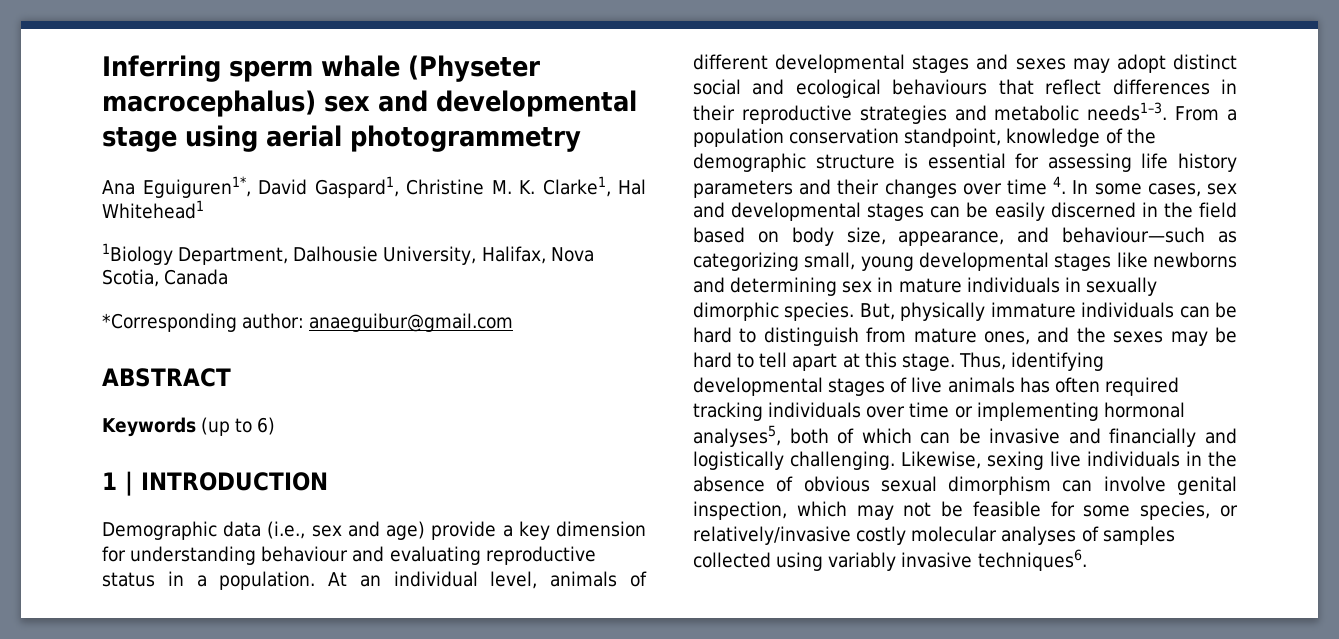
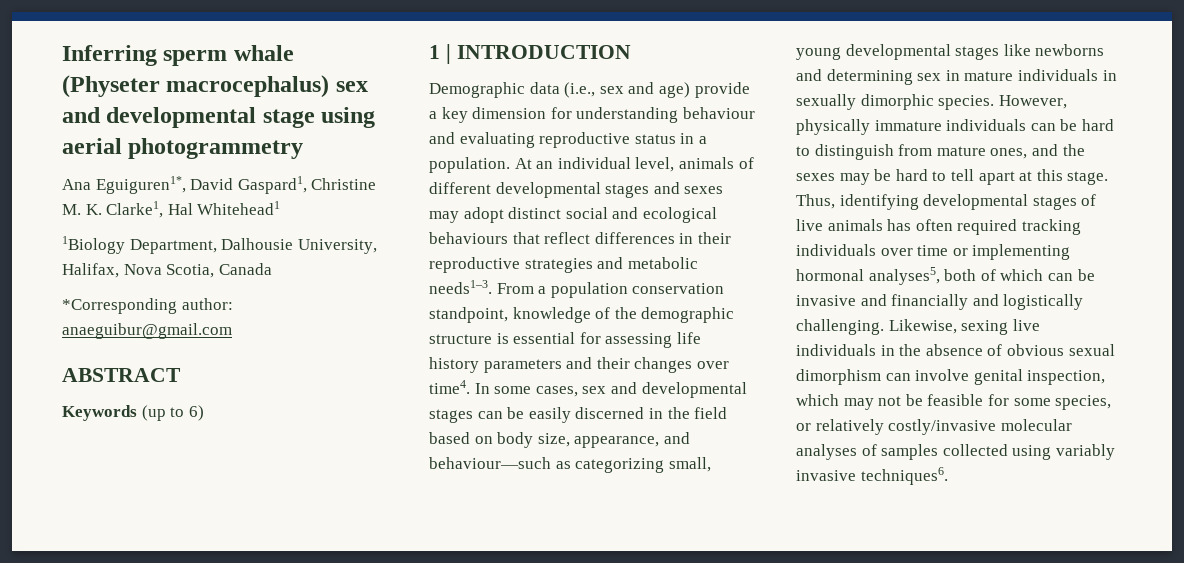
- From a population conservation standpoint, knowledge of the demographic structure is essential for assessing life history parameters and their changes over time 4. In some cases, sex and developmental stages can be easily discerned in the field based on body size, appearance, and behaviour—such as categorizing small, young developmental stages like newborns and determining sex in mature individuals in sexually dimorphic species.
+ From a population conservation standpoint, knowledge of the demographic structure is essential for assessing life history parameters and their changes over time4. In some cases, sex and developmental stages can be easily discerned in the field based on body size, appearance, and behaviour—such as categorizing small, young developmental stages like newborns and determining sex in mature individuals in sexually dimorphic species.
- But, physically immature individuals can be hard to distinguish from mature ones, and the sexes may be hard to tell apart at this stage.
+ However, physically immature individuals can be hard to distinguish from mature ones, and the sexes may be hard to tell apart at this stage.
- Likewise, sexing live individuals in the absence of obvious sexual dimorphism can involve genital inspection, which may not be feasible for some species, or relatively/invasive costly molecular analyses of samples collected using variably invasive techniques6.
+ Likewise, sexing live individuals in the absence of obvious sexual dimorphism can involve genital inspection, which may not be feasible for some species, or relatively costly/invasive molecular analyses of samples collected using variably invasive techniques6.

